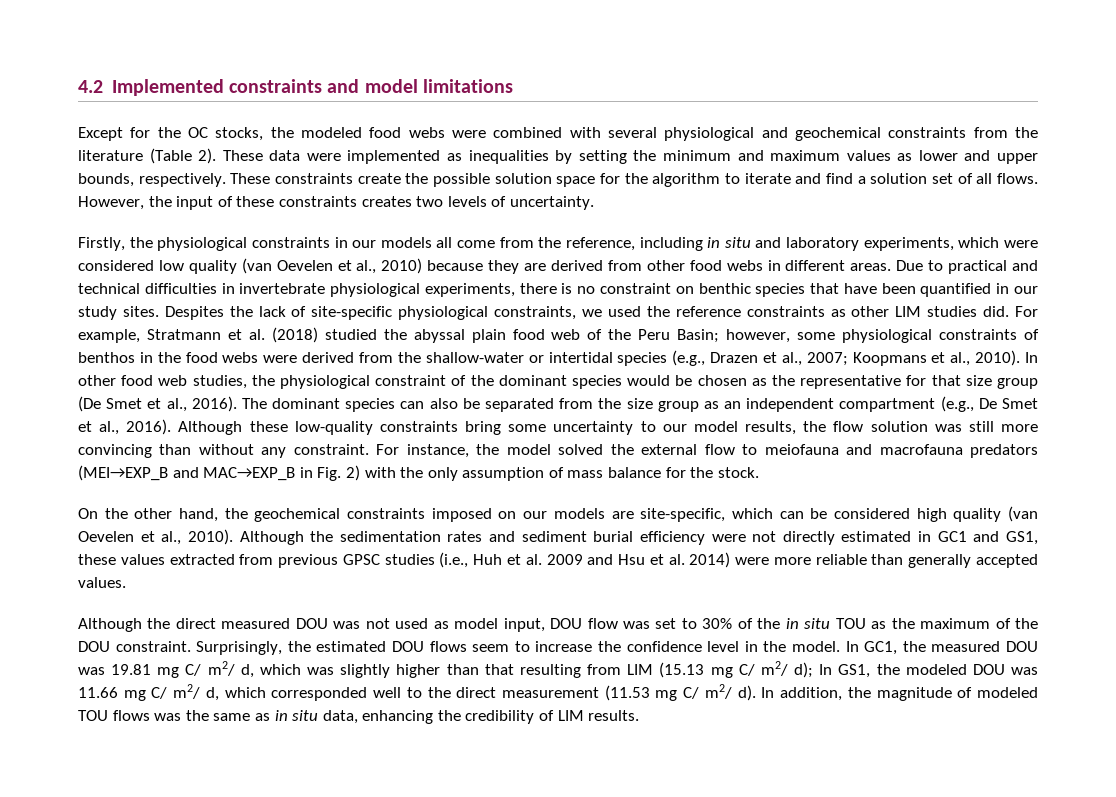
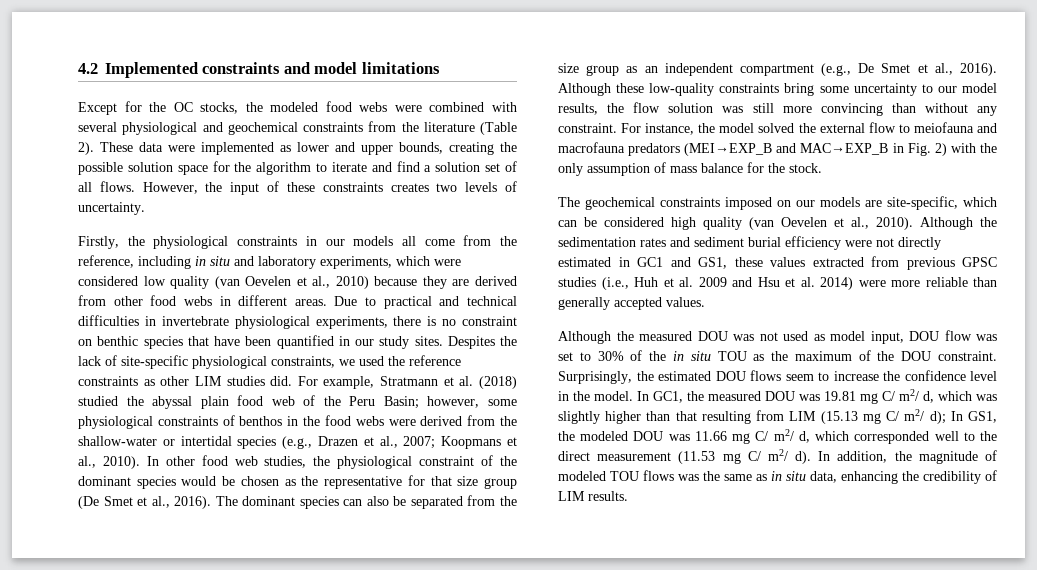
- These data were implemented as inequalities by setting the minimum and maximum values as lower and upper bounds, respectively. These constraints create the possible solution space for the algorithm to iterate and find a solution set of all flows.
+ These data were implemented as lower and upper bounds, creating the possible solution space for the algorithm to iterate and find a solution set of all flows.
- On the other hand, the geochemical constraints imposed on our models are site-specific, which can be considered high quality (van Oevelen et al., 2010).
+ The geochemical constraints imposed on our models are site-specific, which can be considered high quality (van Oevelen et al., 2010).
- Although the direct measured DOU was not used as model input, DOU flow was set to 30% of the in situ TOU as the maximum of the DOU constraint.
+ Although the measured DOU was not used as model input, DOU flow was set to 30% of the in situ TOU as the maximum of the DOU constraint.

